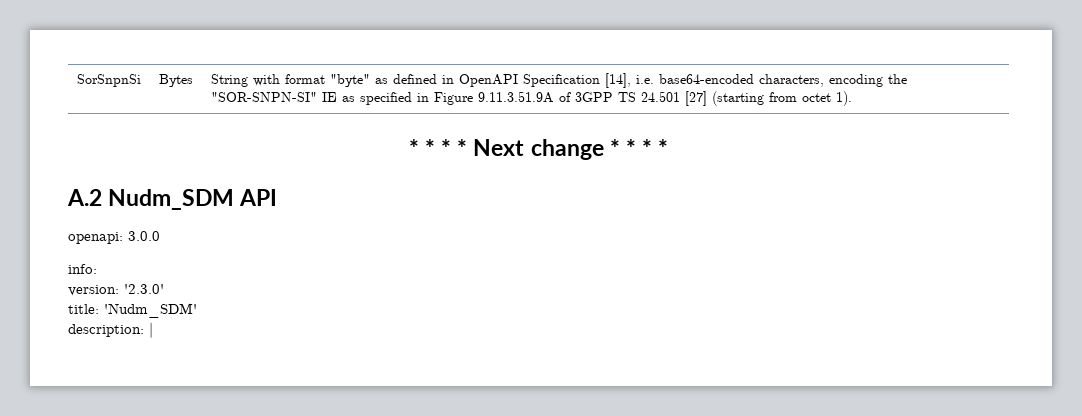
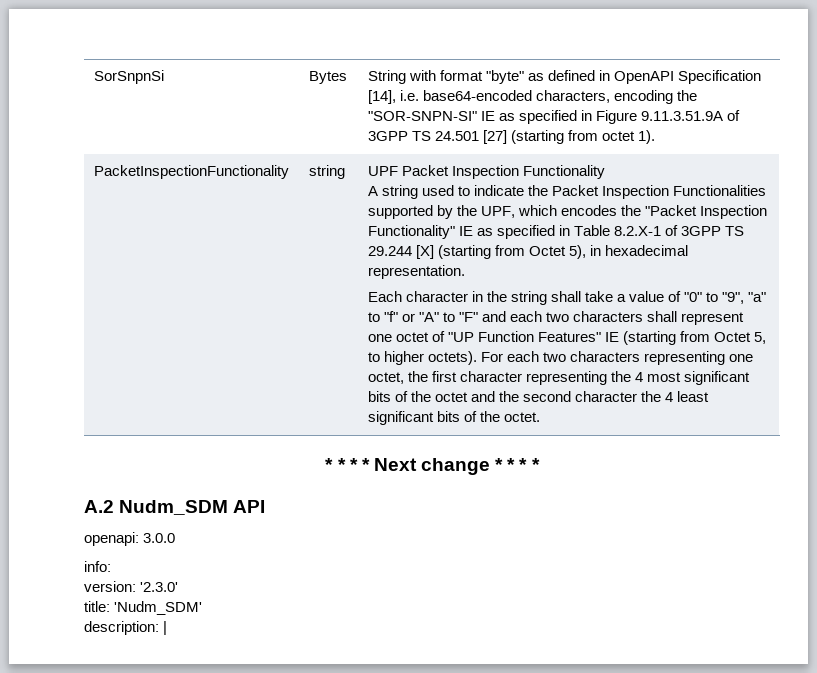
+ PacketInspectionFunctionality | string | UPF Packet Inspection Functionality
+ A string used to indicate the Packet Inspection Functionalities supported by the UPF, which encodes the "Packet Inspection Functionality" IE as specified in Table 8.2.X-1 of 3GPP TS 29.244 [X] (starting from Octet 5), in hexadecimal representation.
+ Each character in the string shall take a value of "0" to "9", "a" to "f" or "A" to "F" and each two characters shall represent one octet of "UP Function Features" IE (starting from Octet 5, to higher octets). For each two characters representing one octet, the first character representing the 4 most significant bits of the octet and the second character the 4 least significant bits of the octet.

